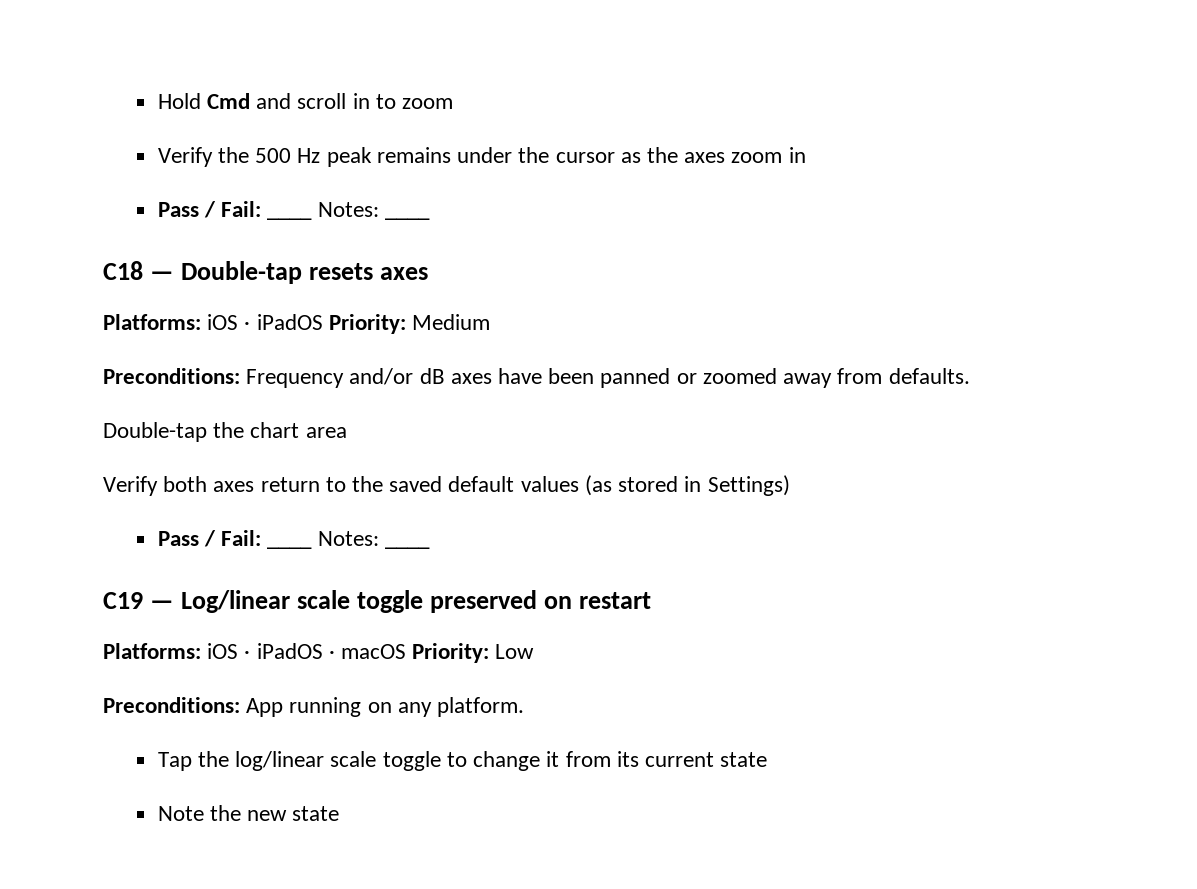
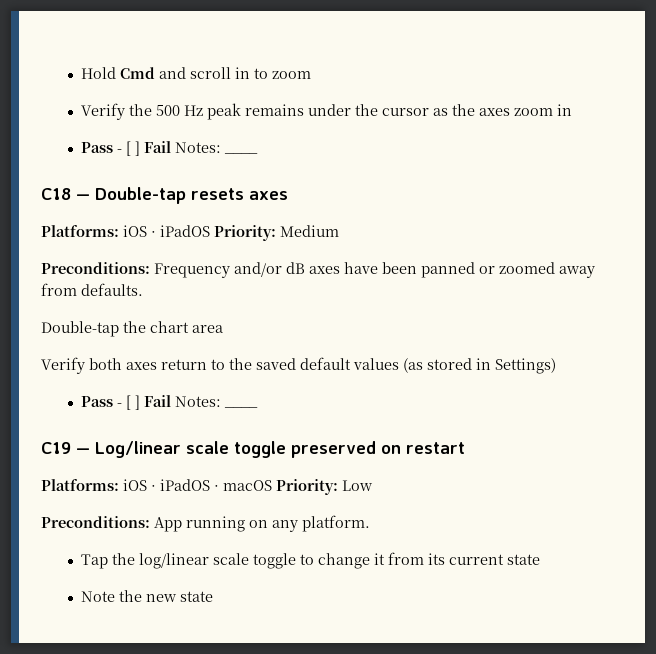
  Verify the 500 Hz peak remains under the cursor as the axes zoom in
- Pass / Fail: ____ Notes: ____
+ Pass - [ ] Fail Notes: ____
  Verify both axes return to the saved default values (as stored in Settings)
- Pass / Fail: ____ Notes: ____
+ Pass - [ ] Fail Notes: ____

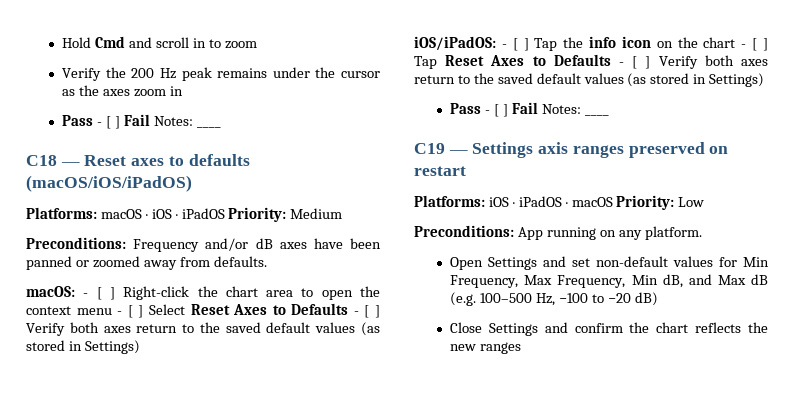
- Verify the 500 Hz peak remains under the cursor as the axes zoom in
+ Verify the 200 Hz peak remains under the cursor as the axes zoom in
- C18 — Double-tap resets axes
- Platforms: iOS · iPadOS Priority: Medium
+ C18 — Reset axes to defaults (macOS/iOS/iPadOS)
+ Platforms: macOS · iOS · iPadOS Priority: Medium
- Double-tap the chart area
- Verify both axes return to the saved default values (as stored in Settings)
+ macOS: - [ ] Right-click the chart area to open the context menu - [ ] Select Reset Axes to Defaults - [ ] Verify both axes return to the saved default values (as stored in Settings)
+ iOS/iPadOS: - [ ] Tap the info icon on the chart - [ ] Tap Reset Axes to Defaults - [ ] Verify both axes return to the saved default values (as stored in Settings)
- C19 — Log/linear scale toggle preserved on restart
+ C19 — Settings axis ranges preserved on restart
- Tap the log/linear scale toggle to change it from its current state
- Note the new state
+ Open Settings and set non-default values for Min Frequency, Max Frequency, Min dB, and Max dB (e.g. 100–500 Hz, −100 to −20 dB)
+ Close Settings and confirm the chart reflects the new ranges

